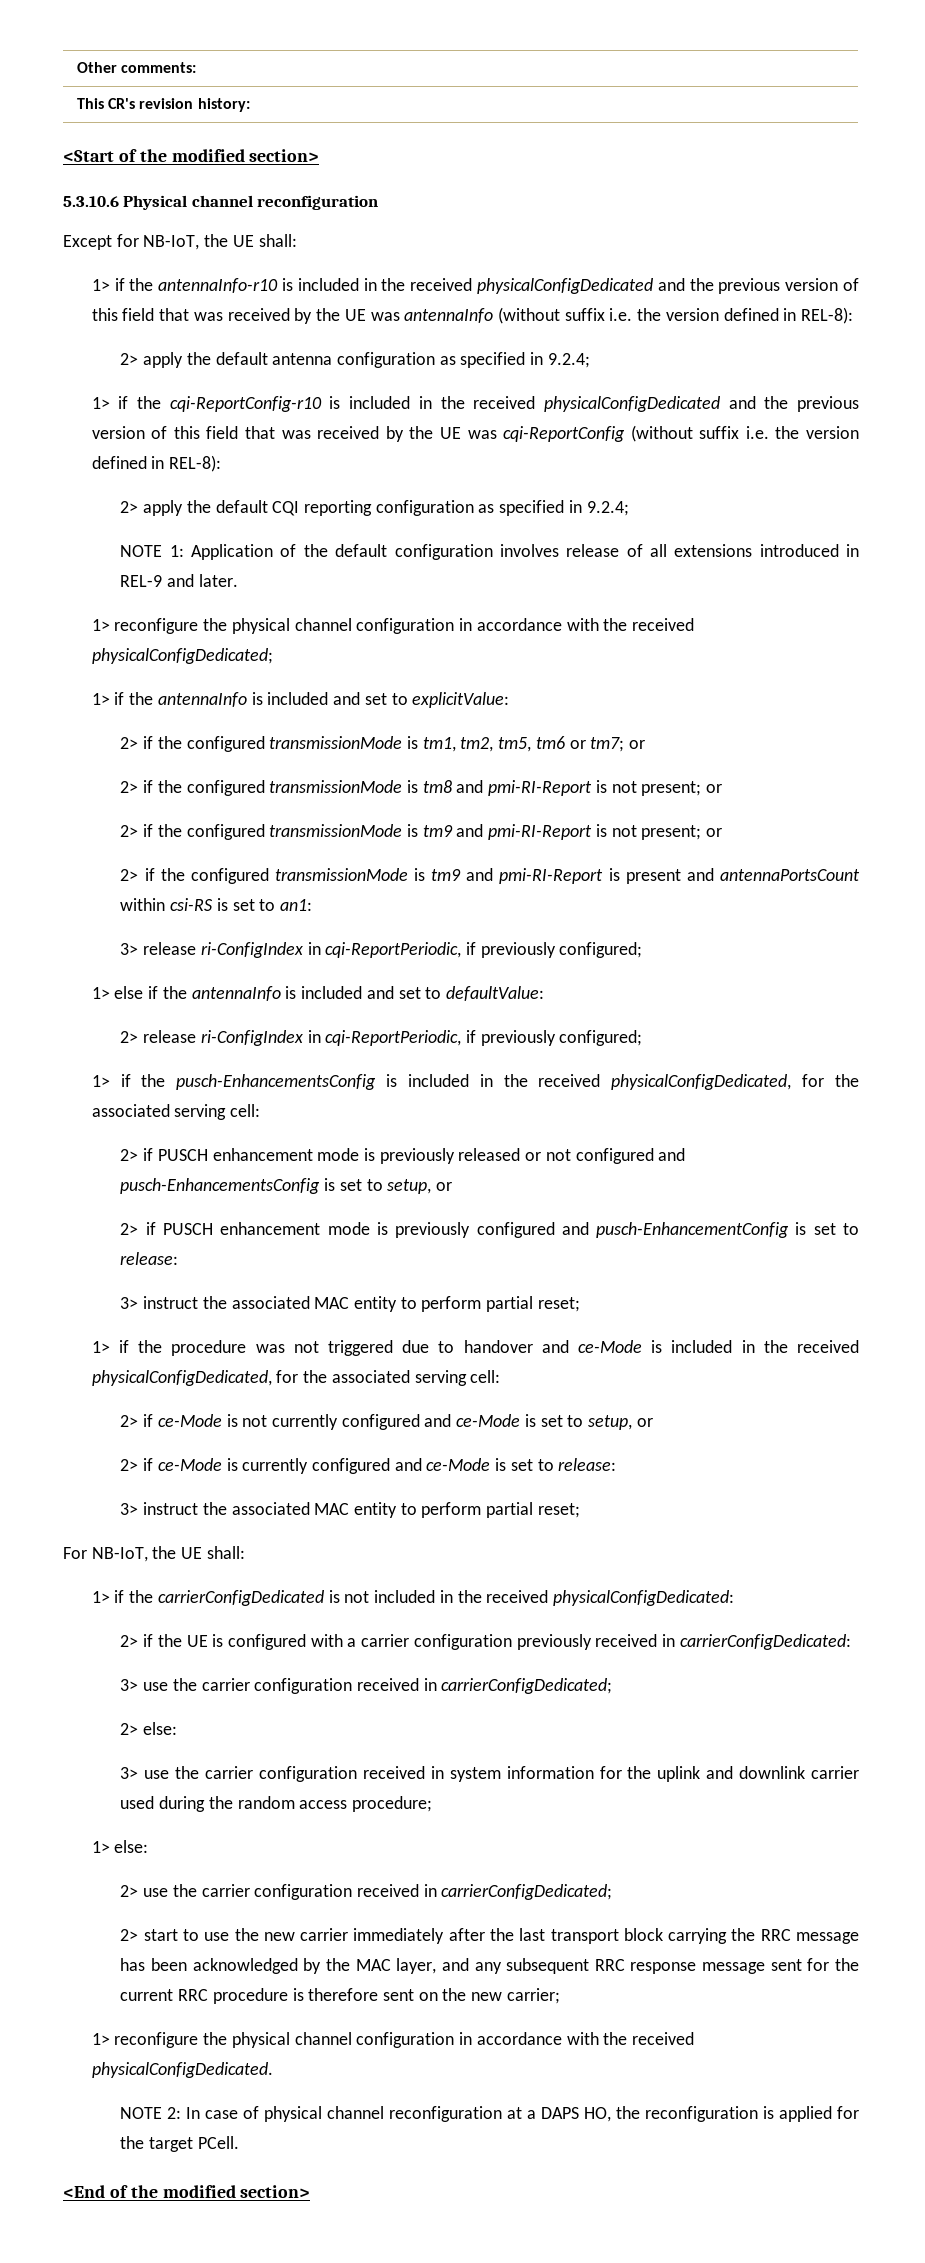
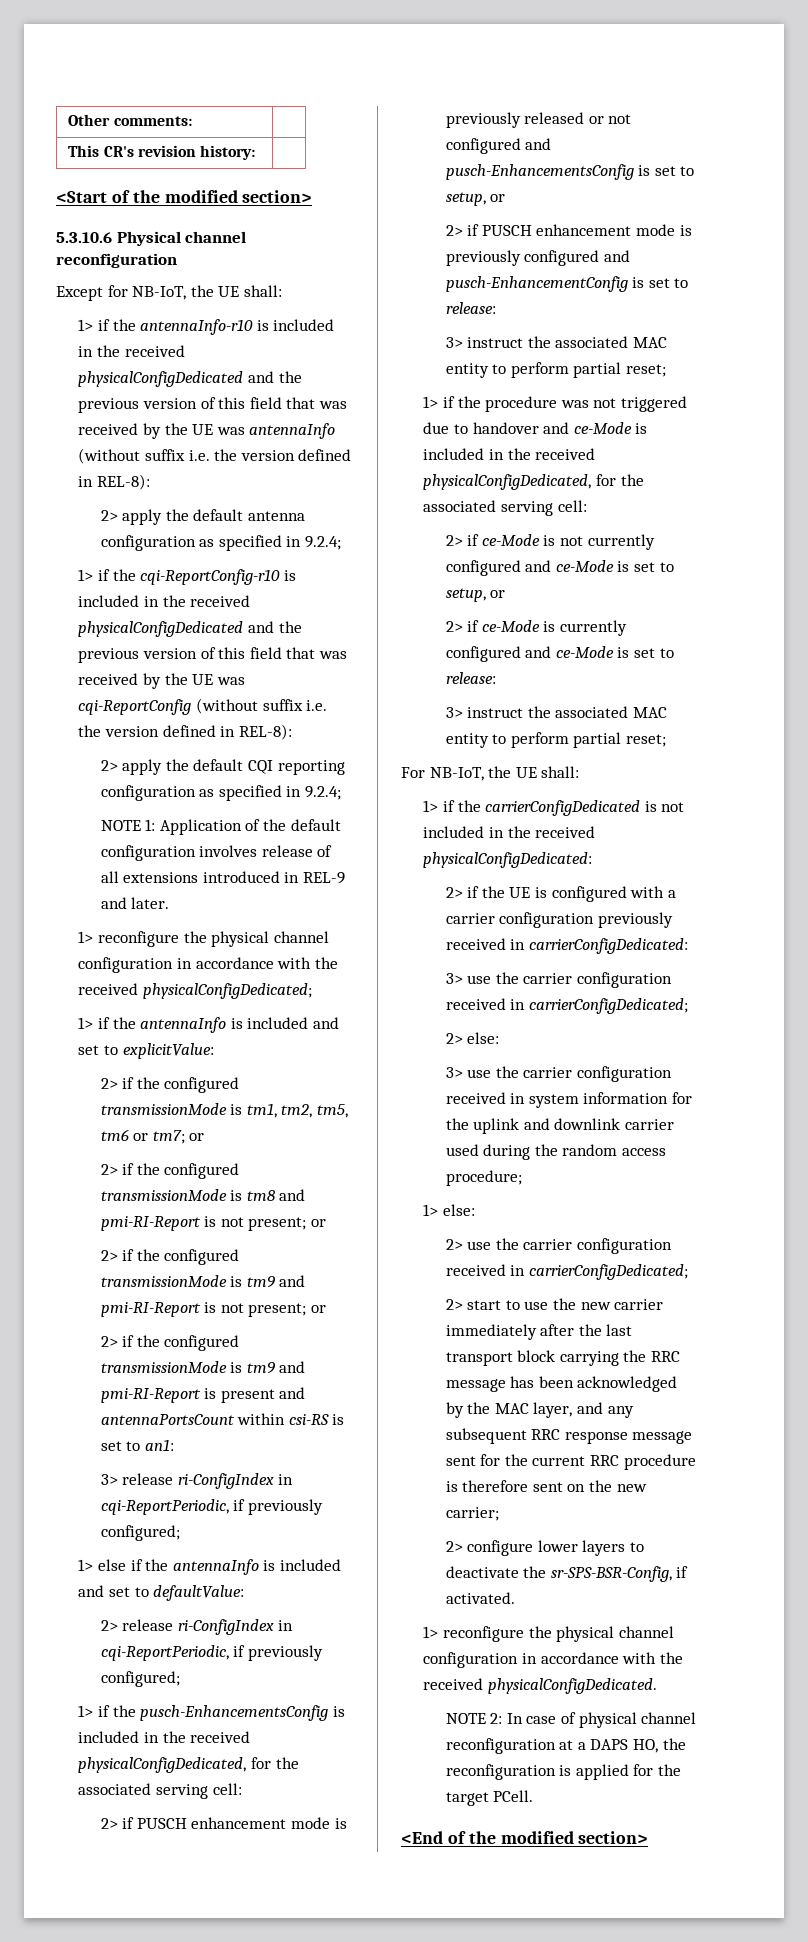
+ 2> configure lower layers to deactivate the sr-SPS-BSR-Config, if activated.

